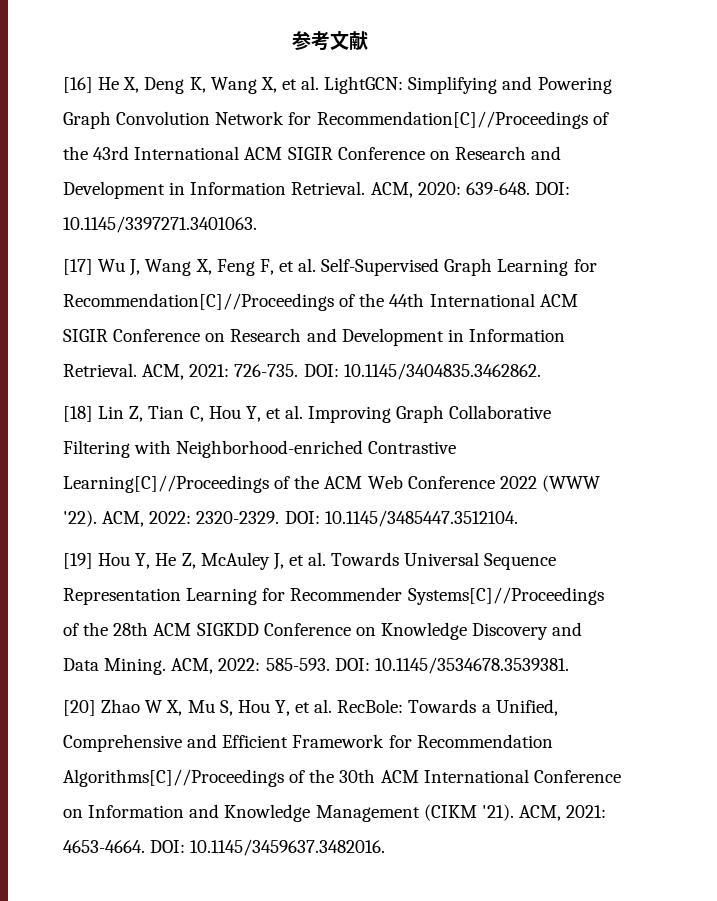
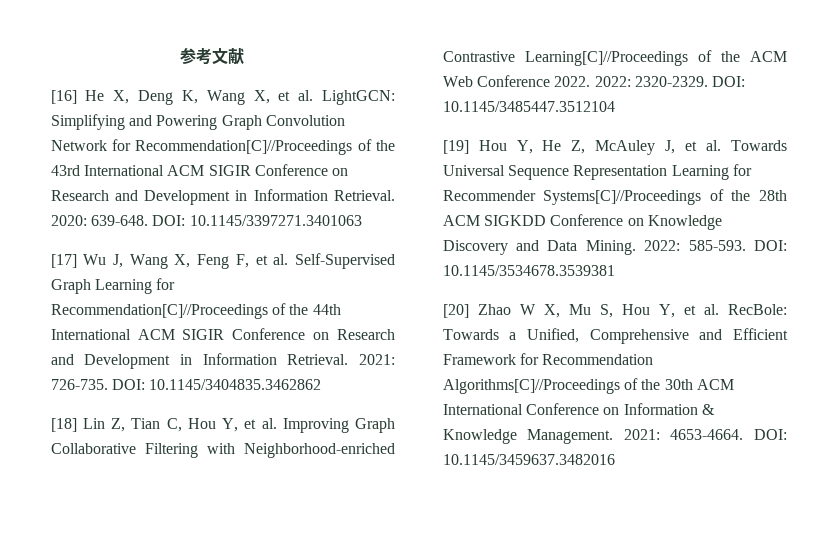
- ACM, 2020: 639-648.
+ 2020: 639-648.
- DOI: 10.1145/3397271.3401063.
+ DOI: 10.1145/3397271.3401063
- ACM, 2021: 726-735.
+ 2021: 726-735.
- DOI: 10.1145/3404835.3462862.
+ DOI: 10.1145/3404835.3462862
- [18] Lin Z, Tian C, Hou Y, et al. Improving Graph Collaborative Filtering with Neighborhood-enriched Contrastive Learning[C]//Proceedings of the ACM Web Conference 2022 (WWW '22). ACM, 2022: 2320-2329.
+ [18] Lin Z, Tian C, Hou Y, et al. Improving Graph Collaborative Filtering with Neighborhood-enriched Contrastive Learning[C]//Proceedings of the ACM Web Conference 2022. 2022: 2320-2329.
- DOI: 10.1145/3485447.3512104.
+ DOI: 10.1145/3485447.3512104
- ACM, 2022: 585-593.
+ 2022: 585-593.
- DOI: 10.1145/3534678.3539381.
+ DOI: 10.1145/3534678.3539381
- [20] Zhao W X, Mu S, Hou Y, et al. RecBole: Towards a Unified, Comprehensive and Efficient Framework for Recommendation Algorithms[C]//Proceedings of the 30th ACM International Conference on Information and Knowledge Management (CIKM '21). ACM, 2021: 4653-4664.
+ [20] Zhao W X, Mu S, Hou Y, et al. RecBole: Towards a Unified, Comprehensive and Efficient Framework for Recommendation Algorithms[C]//Proceedings of the 30th ACM International Conference on Information & Knowledge Management. 2021: 4653-4664.
- DOI: 10.1145/3459637.3482016.
+ DOI: 10.1145/3459637.3482016

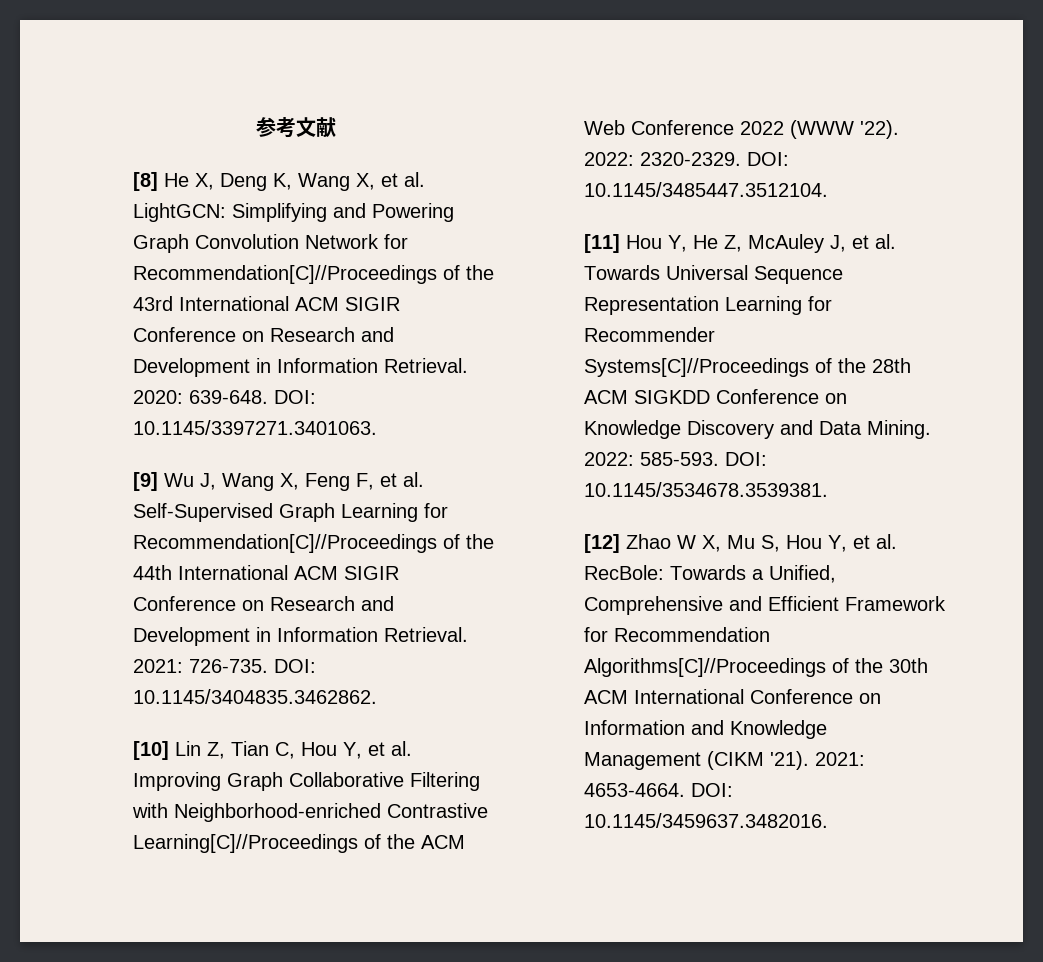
- [16] He X, Deng K, Wang X, et al. LightGCN: Simplifying and Powering Graph Convolution Network for Recommendation[C]//Proceedings of the 43rd International ACM SIGIR Conference on Research and Development in Information Retrieval.
+ [8] He X, Deng K, Wang X, et al. LightGCN: Simplifying and Powering Graph Convolution Network for Recommendation[C]//Proceedings of the 43rd International ACM SIGIR Conference on Research and Development in Information Retrieval.
- DOI: 10.1145/3397271.3401063
- [17] Wu J, Wang X, Feng F, et al. Self-Supervised Graph Learning for Recommendation[C]//Proceedings of the 44th International ACM SIGIR Conference on Research and Development in Information Retrieval.
+ DOI: 10.1145/3397271.3401063.
+ [9] Wu J, Wang X, Feng F, et al. Self-Supervised Graph Learning for Recommendation[C]//Proceedings of the 44th International ACM SIGIR Conference on Research and Development in Information Retrieval.
- DOI: 10.1145/3404835.3462862
- [18] Lin Z, Tian C, Hou Y, et al. Improving Graph Collaborative Filtering with Neighborhood-enriched Contrastive Learning[C]//Proceedings of the ACM Web Conference 2022.
+ DOI: 10.1145/3404835.3462862.
+ [10] Lin Z, Tian C, Hou Y, et al. Improving Graph Collaborative Filtering with Neighborhood-enriched Contrastive Learning[C]//Proceedings of the ACM Web Conference 2022 (WWW '22).
- DOI: 10.1145/3485447.3512104
- [19] Hou Y, He Z, McAuley J, et al. Towards Universal Sequence Representation Learning for Recommender Systems[C]//Proceedings of the 28th ACM SIGKDD Conference on Knowledge Discovery and Data Mining.
+ DOI: 10.1145/3485447.3512104.
+ [11] Hou Y, He Z, McAuley J, et al. Towards Universal Sequence Representation Learning for Recommender Systems[C]//Proceedings of the 28th ACM SIGKDD Conference on Knowledge Discovery and Data Mining.
- DOI: 10.1145/3534678.3539381
- [20] Zhao W X, Mu S, Hou Y, et al. RecBole: Towards a Unified, Comprehensive and Efficient Framework for Recommendation Algorithms[C]//Proceedings of the 30th ACM International Conference on Information & Knowledge Management.
+ DOI: 10.1145/3534678.3539381.
+ [12] Zhao W X, Mu S, Hou Y, et al. RecBole: Towards a Unified, Comprehensive and Efficient Framework for Recommendation Algorithms[C]//Proceedings of the 30th ACM International Conference on Information and Knowledge Management (CIKM '21).
- DOI: 10.1145/3459637.3482016
+ DOI: 10.1145/3459637.3482016.

